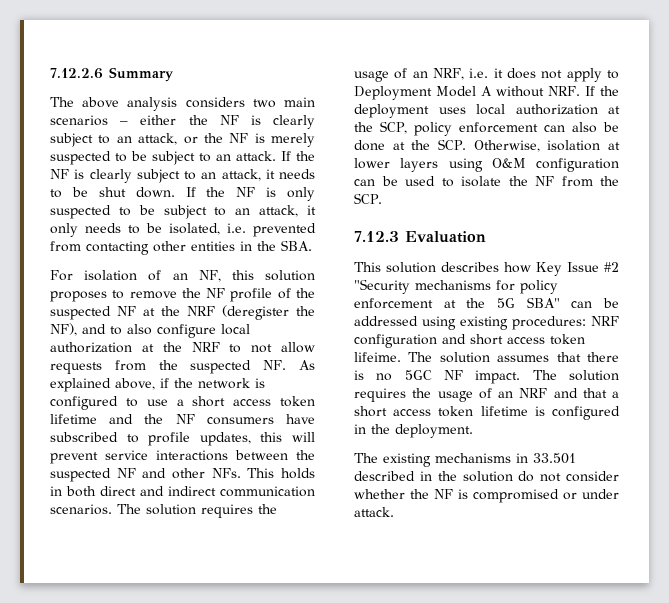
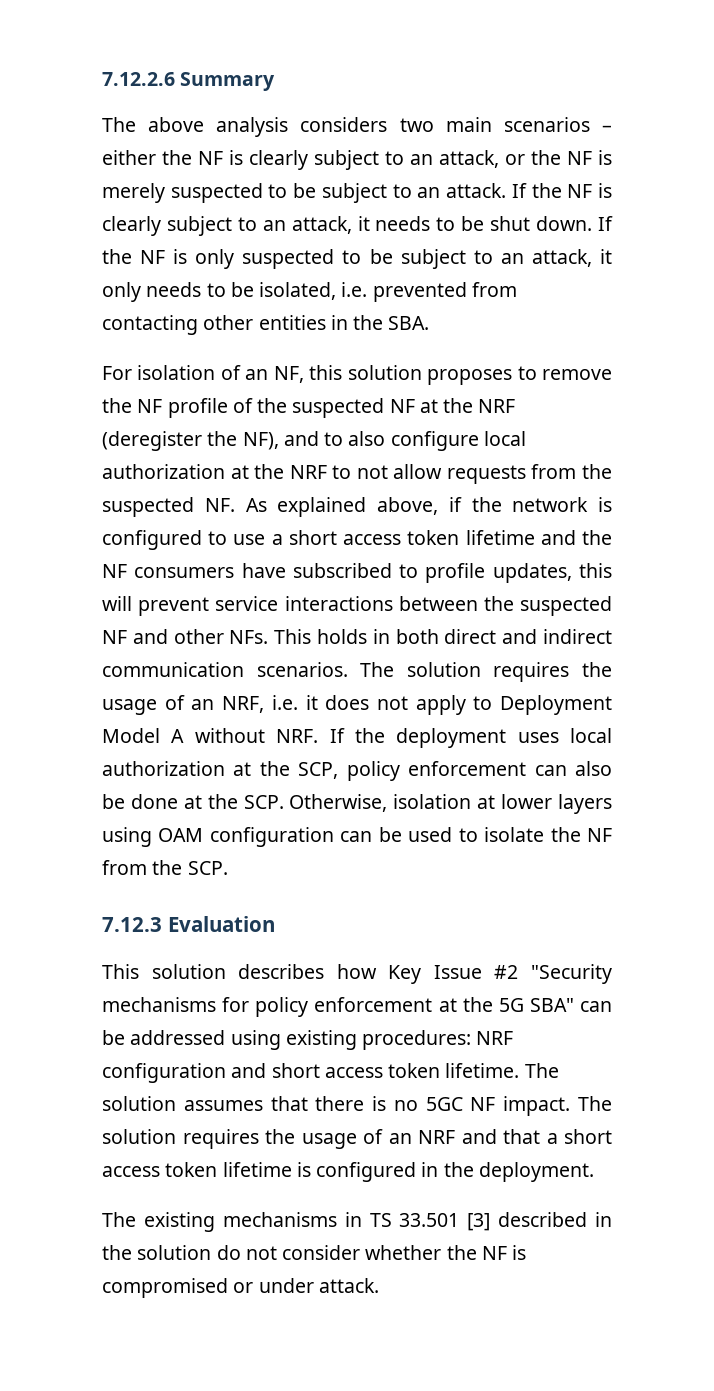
- The solution requires the usage of an NRF, i.e. it does not apply to Deployment Model A without NRF. If the deployment uses local authorization at the SCP, policy enforcement can also be done at the SCP. Otherwise, isolation at lower layers using O&M configuration can be used to isolate the NF from the SCP.
+ The solution requires the usage of an NRF, i.e. it does not apply to Deployment Model A without NRF. If the deployment uses local authorization at the SCP, policy enforcement can also be done at the SCP. Otherwise, isolation at lower layers using OAM configuration can be used to isolate the NF from the SCP.
- This solution describes how Key Issue #2 "Security mechanisms for policy enforcement at the 5G SBA" can be addressed using existing procedures: NRF configuration and short access token lifeime.
+ This solution describes how Key Issue #2 "Security mechanisms for policy enforcement at the 5G SBA" can be addressed using existing procedures: NRF configuration and short access token lifetime.
- The existing mechanisms in 33.501 described in the solution do not consider whether the NF is compromised or under attack.
+ The existing mechanisms in TS 33.501 [3] described in the solution do not consider whether the NF is compromised or under attack.

